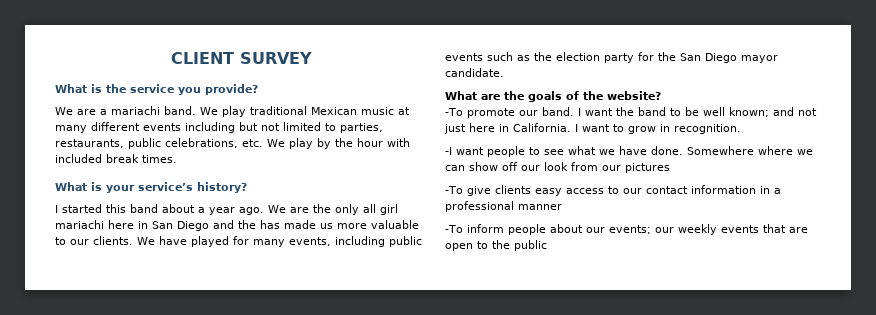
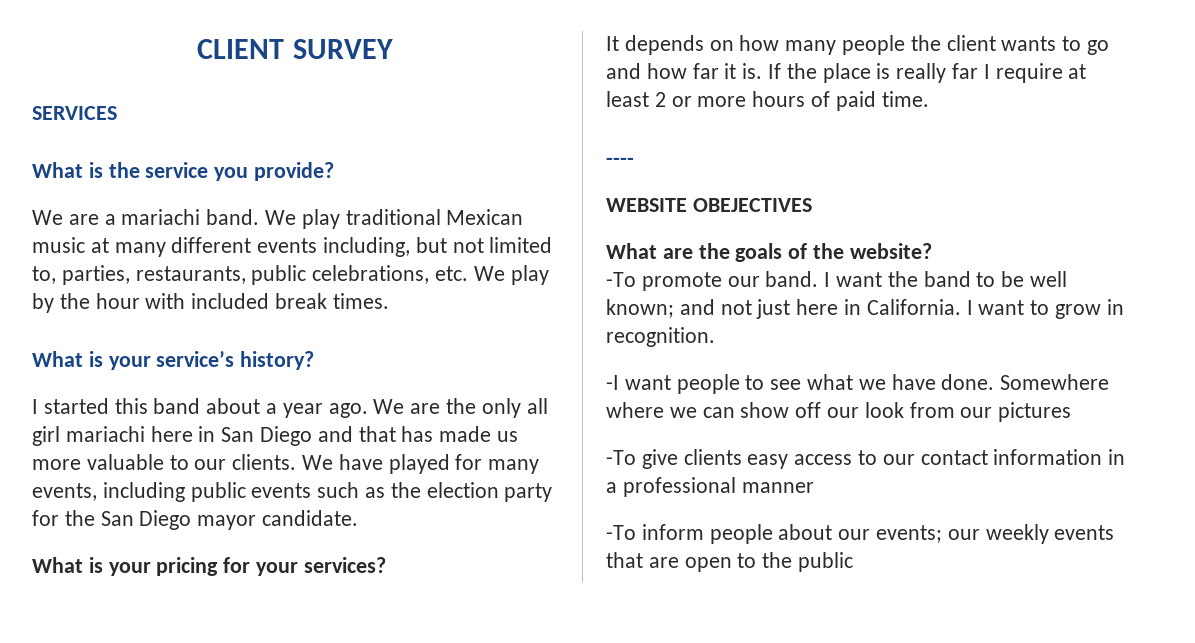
+ SERVICES
- We play traditional Mexican music at many different events including but not limited to parties, restaurants, public celebrations, etc. We play by the hour with included break times.
+ We play traditional Mexican music at many different events including, but not limited to, parties, restaurants, public celebrations, etc. We play by the hour with included break times.
- We are the only all girl mariachi here in San Diego and the has made us more valuable to our clients.
+ We are the only all girl mariachi here in San Diego and that has made us more valuable to our clients.
+ What is your pricing for your services?
+ It depends on how many people the client wants to go and how far it is. If the place is really far I require at least 2 or more hours of paid time.
+ ----
+ WEBSITE OBEJECTIVES

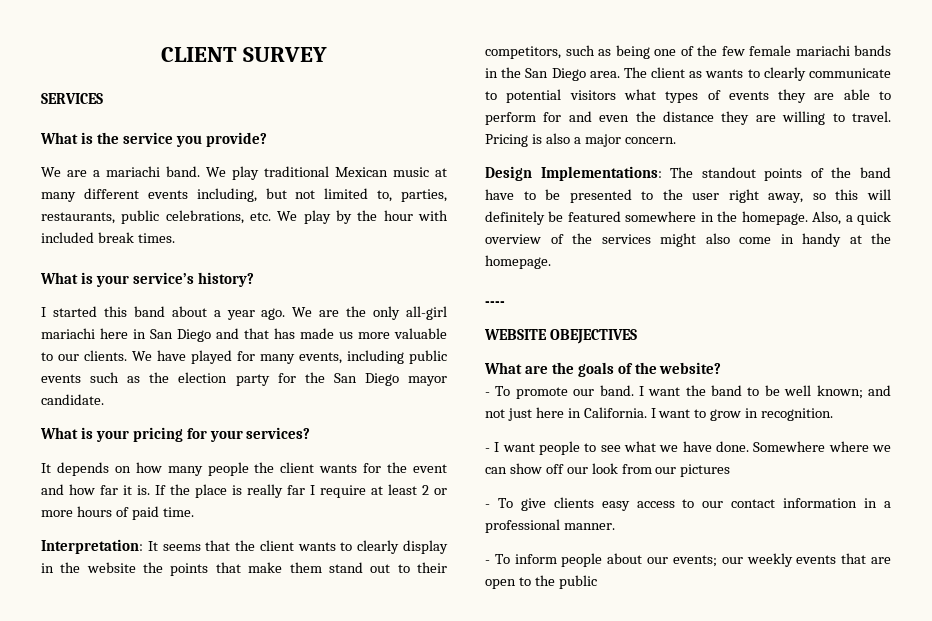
- We are the only all girl mariachi here in San Diego and that has made us more valuable to our clients.
+ We are the only all-girl mariachi here in San Diego and that has made us more valuable to our clients.
- It depends on how many people the client wants to go and how far it is.
+ It depends on how many people the client wants for the event and how far it is.
+ Interpretation: It seems that the client wants to clearly display in the website the points that make them stand out to their competitors, such as being one of the few female mariachi bands in the San Diego area. The client as wants to clearly communicate to potential visitors what types of events they are able to perform for and even the distance they are willing to travel. Pricing is also a major concern.
+ Design Implementations: The standout points of the band have to be presented to the user right away, so this will definitely be featured somewhere in the homepage. Also, a quick overview of the services might also come in handy at the homepage.
- -To promote our band.
+ - To promote our band.
- -I want people to see what we have done.
+ - I want people to see what we have done.
- -To give clients easy access to our contact information in a professional manner
- -To inform people about our events; our weekly events that are open to the public
+ - To give clients easy access to our contact information in a professional manner.
+ - To inform people about our events; our weekly events that are open to the public

